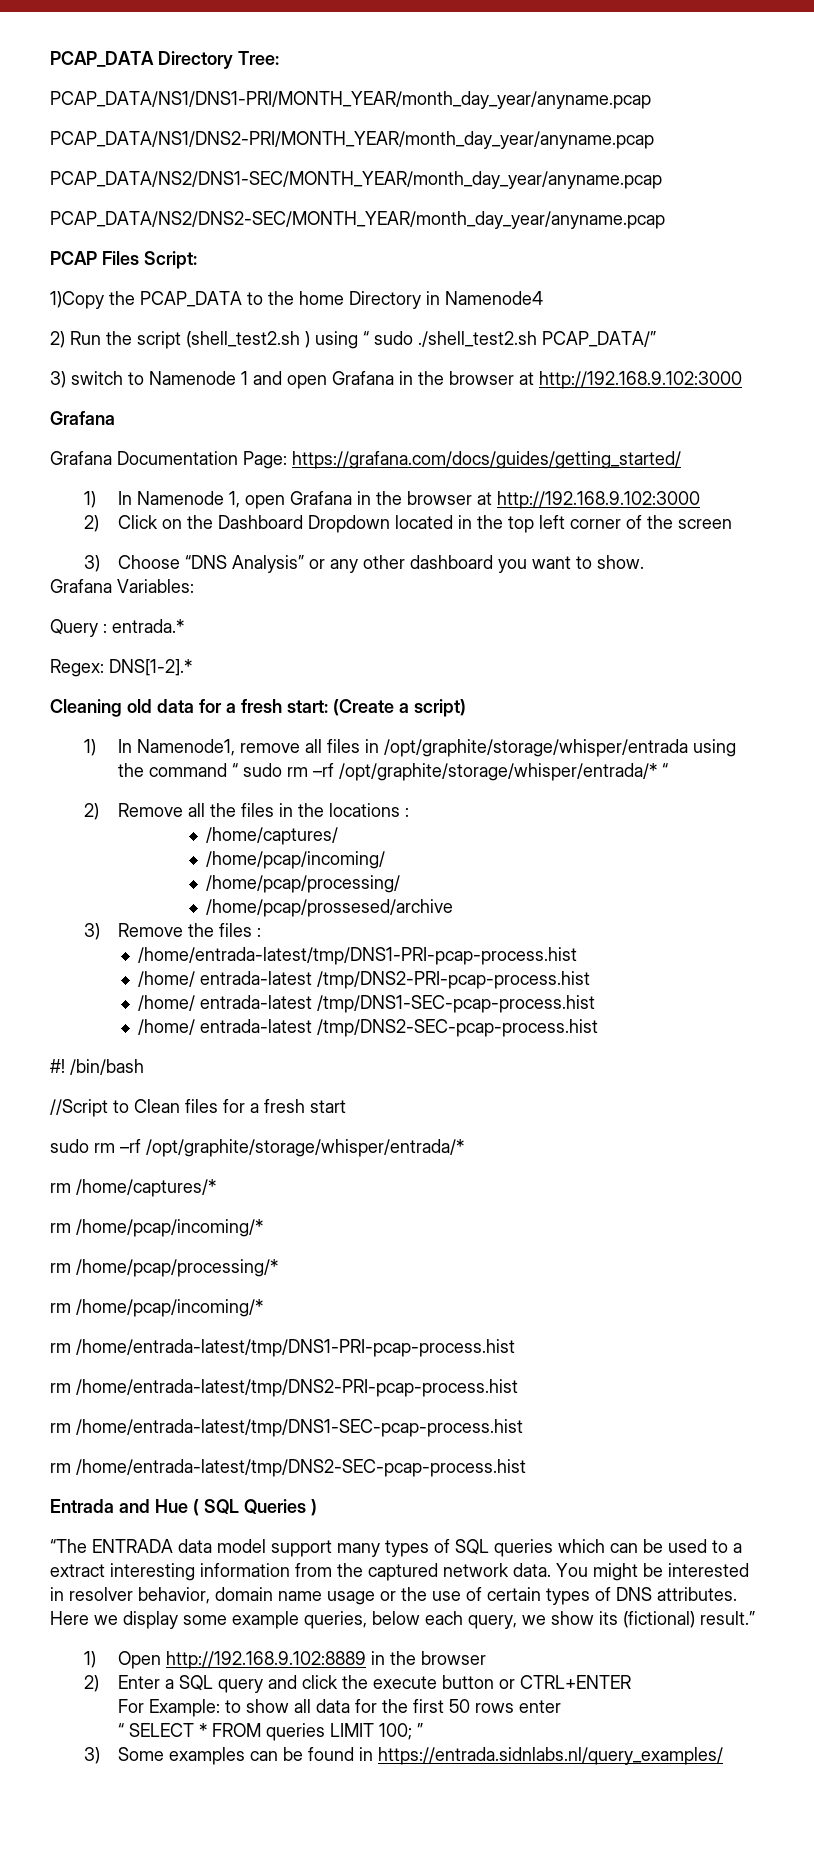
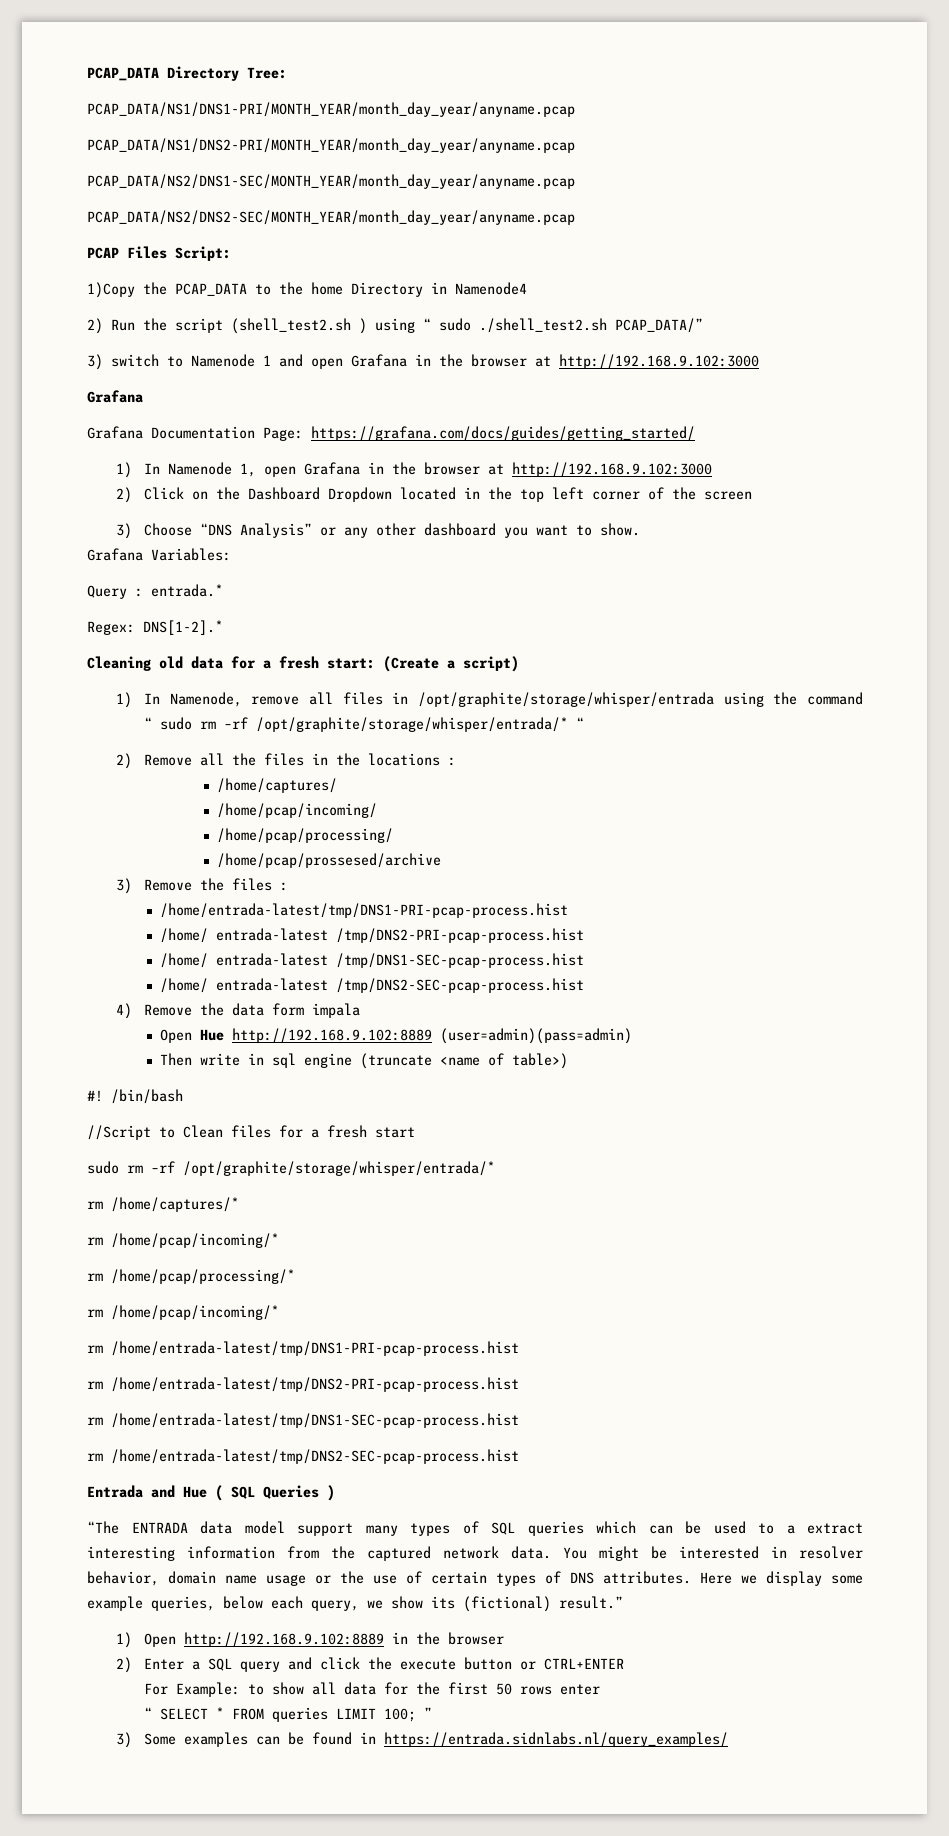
- 1) In Namenode1, remove all files in /opt/graphite/storage/whisper/entrada using the command “ sudo rm –rf /opt/graphite/storage/whisper/entrada/* “
+ 1) In Namenode, remove all files in /opt/graphite/storage/whisper/entrada using the command “ sudo rm –rf /opt/graphite/storage/whisper/entrada/* “
+ 4) Remove the data form impala
+ Open Hue http://192.168.9.102:8889 (user=admin)(pass=admin)
+ Then write in sql engine (truncate <name of table>)

